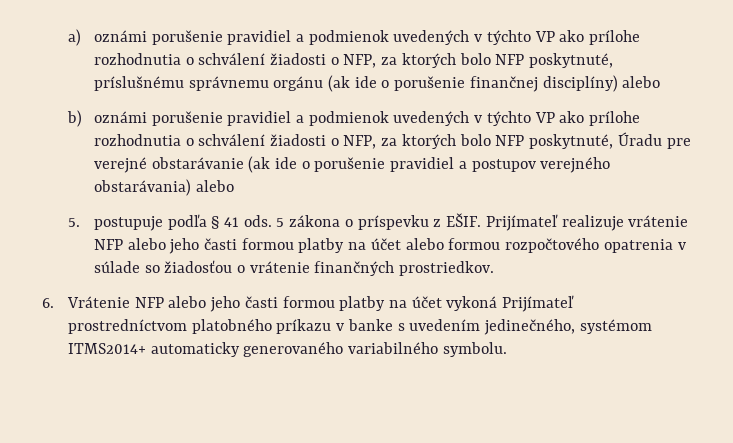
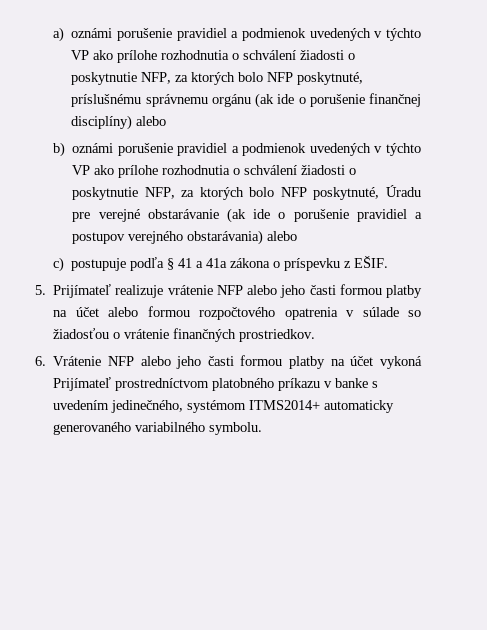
- a) oznámi porušenie pravidiel a podmienok uvedených v týchto VP ako prílohe rozhodnutia o schválení žiadosti o NFP, za ktorých bolo NFP poskytnuté, príslušnému správnemu orgánu (ak ide o porušenie finančnej disciplíny) alebo
+ a) oznámi porušenie pravidiel a podmienok uvedených v týchto VP ako prílohe rozhodnutia o schválení žiadosti o poskytnutie NFP, za ktorých bolo NFP poskytnuté, príslušnému správnemu orgánu (ak ide o porušenie finančnej disciplíny) alebo
- b) oznámi porušenie pravidiel a podmienok uvedených v týchto VP ako prílohe rozhodnutia o schválení žiadosti o NFP, za ktorých bolo NFP poskytnuté, Úradu pre verejné obstarávanie (ak ide o porušenie pravidiel a postupov verejného obstarávania) alebo
+ b) oznámi porušenie pravidiel a podmienok uvedených v týchto VP ako prílohe rozhodnutia o schválení žiadosti o poskytnutie NFP, za ktorých bolo NFP poskytnuté, Úradu pre verejné obstarávanie (ak ide o porušenie pravidiel a postupov verejného obstarávania) alebo
- 5. postupuje podľa § 41 ods. 5 zákona o príspevku z EŠIF. Prijímateľ realizuje vrátenie NFP alebo jeho časti formou platby na účet alebo formou rozpočtového opatrenia v súlade so žiadosťou o vrátenie finančných prostriedkov.
+ c) postupuje podľa § 41 a 41a zákona o príspevku z EŠIF.
+ 5. Prijímateľ realizuje vrátenie NFP alebo jeho časti formou platby na účet alebo formou rozpočtového opatrenia v súlade so žiadosťou o vrátenie finančných prostriedkov.

